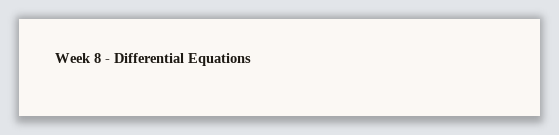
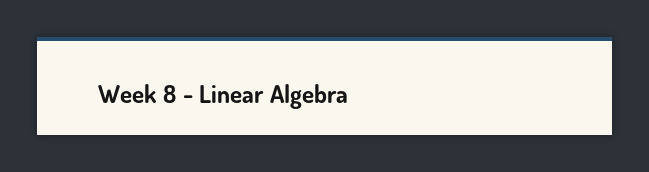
- Week 8 - Differential Equations
+ Week 8 - Linear Algebra

